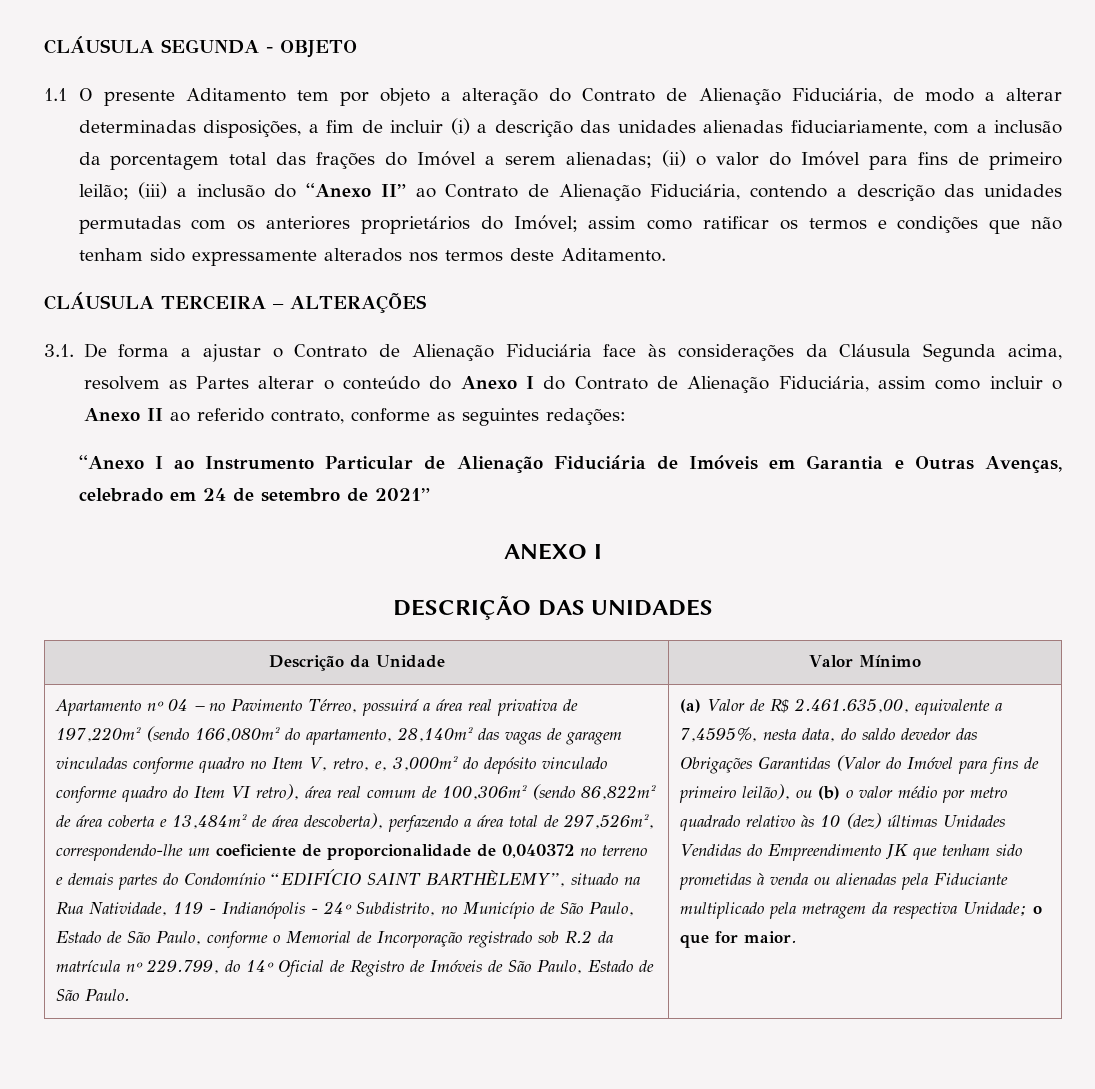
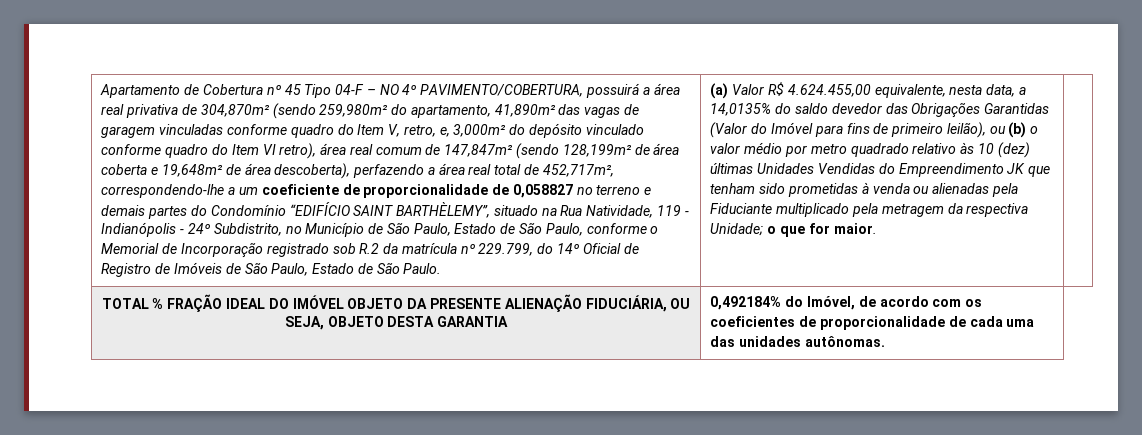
- CLÁUSULA SEGUNDA - OBJETO
- 1.1 O presente Aditamento tem por objeto a alteração do Contrato de Alienação Fiduciária, de modo a alterar determinadas disposições, a fim de incluir (i) a descrição das unidades alienadas fiduciariamente, com a inclusão da porcentagem total das frações do Imóvel a serem alienadas; (ii) o valor do Imóvel para fins de primeiro leilão; (iii) a inclusão do “Anexo II” ao Contrato de Alienação Fiduciária, contendo a descrição das unidades permutadas com os anteriores proprietários do Imóvel; assim como ratificar os termos e condições que não tenham sido expressamente alterados nos termos deste Aditamento.
- CLÁUSULA TERCEIRA – ALTERAÇÕES
- 3.1. De forma a ajustar o Contrato de Alienação Fiduciária face às considerações da Cláusula Segunda acima, resolvem as Partes alterar o conteúdo do Anexo I do Contrato de Alienação Fiduciária, assim como incluir o Anexo II ao referido contrato, conforme as seguintes redações:
- “Anexo I ao Instrumento Particular de Alienação Fiduciária de Imóveis em Garantia e Outras Avenças, celebrado em 24 de setembro de 2021”
- ANEXO I
- DESCRIÇÃO DAS UNIDADES
- Descrição da Unidade | Valor Mínimo
- Apartamento nº 04 – no Pavimento Térreo, possuirá a área real privativa de 197,220m² (sendo 166,080m² do apartamento, 28,140m² das vagas de garagem vinculadas conforme quadro no Item V, retro, e, 3,000m² do depósito vinculado conforme quadro do Item VI retro), área real comum de 100,306m² (sendo 86,822m² de área coberta e 13,484m² de área descoberta), perfazendo a área total de 297,526m², correspondendo-lhe um coeficiente de proporcionalidade de 0,040372 no terreno e demais partes do Condomínio “EDIFÍCIO SAINT BARTHÈLEMY”, situado na Rua Natividade, 119 - Indianópolis - 24º Subdistrito, no Município de São Paulo, Estado de São Paulo, conforme o Memorial de Incorporação registrado sob R.2 da matrícula nº 229.799, do 14º Oficial de Registro de Imóveis de São Paulo, Estado de São Paulo.
+ Apartamento de Cobertura nº 45 Tipo 04-F – NO 4º PAVIMENTO/COBERTURA, possuirá a área real privativa de 304,870m² (sendo 259,980m² do apartamento, 41,890m² das vagas de garagem vinculadas conforme quadro do Item V, retro, e, 3,000m² do depósito vinculado conforme quadro do Item VI retro), área real comum de 147,847m² (sendo 128,199m² de área coberta e 19,648m² de área descoberta), perfazendo a área real total de 452,717m², correspondendo-lhe a um coeficiente de proporcionalidade de 0,058827 no terreno e demais partes do Condomínio “EDIFÍCIO SAINT BARTHÈLEMY”, situado na Rua Natividade, 119 - Indianópolis - 24º Subdistrito, no Município de São Paulo, Estado de São Paulo, conforme o Memorial de Incorporação registrado sob R.2 da matrícula nº 229.799, do 14º Oficial de Registro de Imóveis de São Paulo, Estado de São Paulo.
- (a) Valor de R$ 2.461.635,00, equivalente a 7,4595%, nesta data, do saldo devedor das Obrigações Garantidas (Valor do Imóvel para fins de primeiro leilão), ou (b) o valor médio por metro quadrado relativo às 10 (dez) últimas Unidades Vendidas do Empreendimento JK que tenham sido prometidas à venda ou alienadas pela Fiduciante multiplicado pela metragem da respectiva Unidade; o que for maior.
+ (a) Valor R$ 4.624.455,00 equivalente, nesta data, a 14,0135% do saldo devedor das Obrigações Garantidas (Valor do Imóvel para fins de primeiro leilão), ou (b) o valor médio por metro quadrado relativo às 10 (dez) últimas Unidades Vendidas do Empreendimento JK que tenham sido prometidas à venda ou alienadas pela Fiduciante multiplicado pela metragem da respectiva Unidade; o que for maior.
+ TOTAL % FRAÇÃO IDEAL DO IMÓVEL OBJETO DA PRESENTE ALIENAÇÃO FIDUCIÁRIA, OU SEJA, OBJETO DESTA GARANTIA | 0,492184% do Imóvel, de acordo com os coeficientes de proporcionalidade de cada uma das unidades autônomas.

